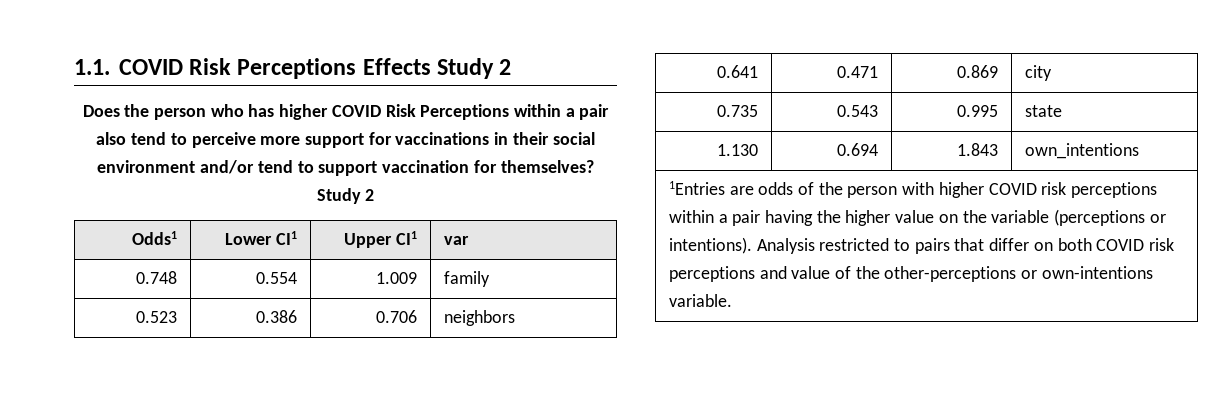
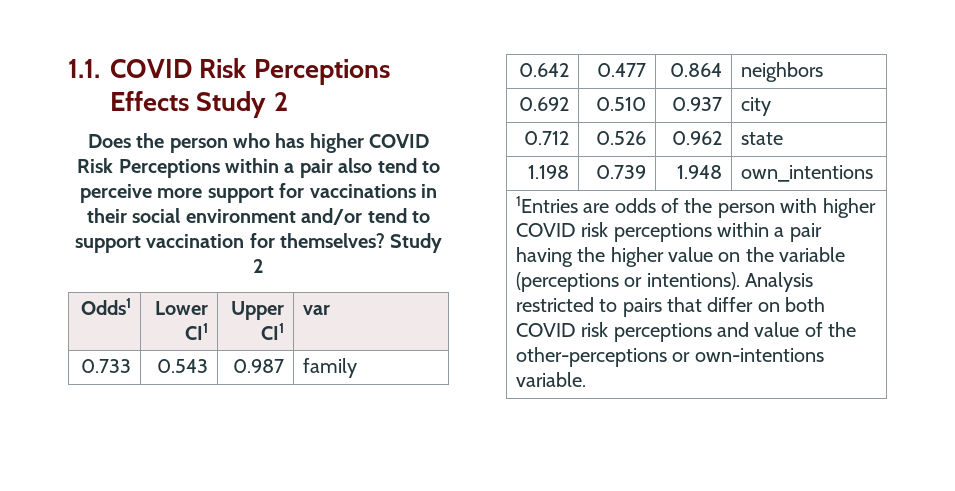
- 0.748 | 0.554 | 1.009 | family
- 0.523 | 0.386 | 0.706 | neighbors
- 0.641 | 0.471 | 0.869 | city
- 0.735 | 0.543 | 0.995 | state
- 1.130 | 0.694 | 1.843 | own_intentions
+ 0.733 | 0.543 | 0.987 | family
+ 0.642 | 0.477 | 0.864 | neighbors
+ 0.692 | 0.510 | 0.937 | city
+ 0.712 | 0.526 | 0.962 | state
+ 1.198 | 0.739 | 1.948 | own_intentions

